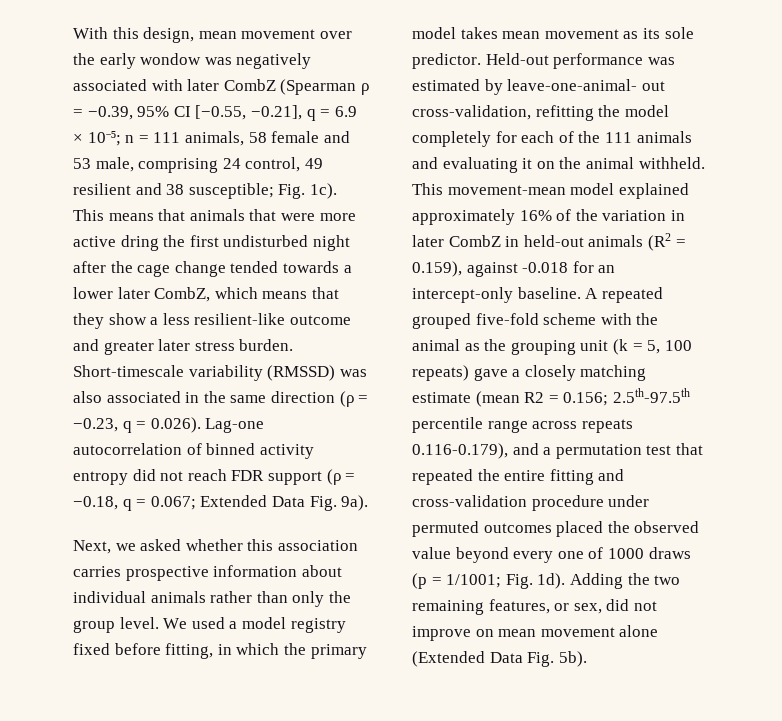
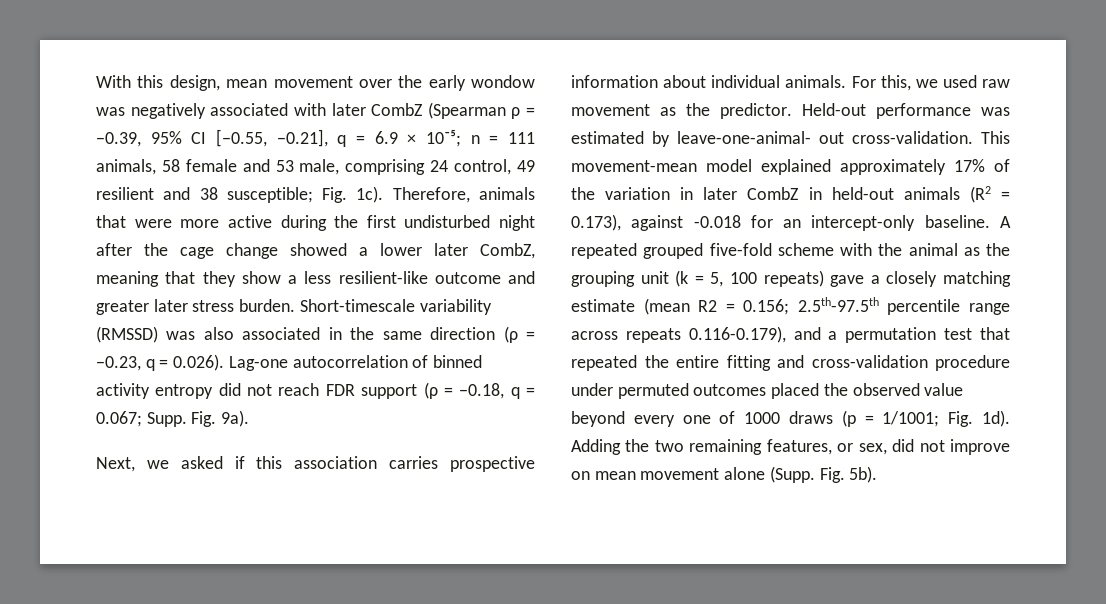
- This means that animals that were more active dring the first undisturbed night after the cage change tended towards a lower later CombZ, which means that they show a less resilient-like outcome and greater later stress burden.
+ Therefore, animals that were more active during the first undisturbed night after the cage change showed a lower later CombZ, meaning that they show a less resilient-like outcome and greater later stress burden.
- Short-timescale variability (RMSSD) was also associated in the same direction (ρ = −0.23, q = 0.026). Lag-one autocorrelation of binned activity entropy did not reach FDR support (ρ = −0.18, q = 0.067; Extended Data Fig. 9a).
+ Short-timescale variability (RMSSD) was also associated in the same direction (ρ = −0.23, q = 0.026). Lag-one autocorrelation of binned activity entropy did not reach FDR support (ρ = −0.18, q = 0.067; Supp. Fig. 9a).
- Next, we asked whether this association carries prospective information about individual animals rather than only the group level. We used a model registry fixed before fitting, in which the primary model takes mean movement as its sole predictor.
+ Next, we asked if this association carries prospective information about individual animals. For this, we used raw movement as the predictor.
- Held-out performance was estimated by leave-one-animal- out cross-validation, refitting the model completely for each of the 111 animals and evaluating it on the animal withheld.
+ Held-out performance was estimated by leave-one-animal- out cross-validation.
- This movement-mean model explained approximately 16% of the variation in later CombZ in held-out animals (R2 = 0.159), against -0.018 for an intercept-only baseline.
+ This movement-mean model explained approximately 17% of the variation in later CombZ in held-out animals (R2 = 0.173), against -0.018 for an intercept-only baseline.
- Adding the two remaining features, or sex, did not improve on mean movement alone (Extended Data Fig. 5b).
+ Adding the two remaining features, or sex, did not improve on mean movement alone (Supp. Fig. 5b).

